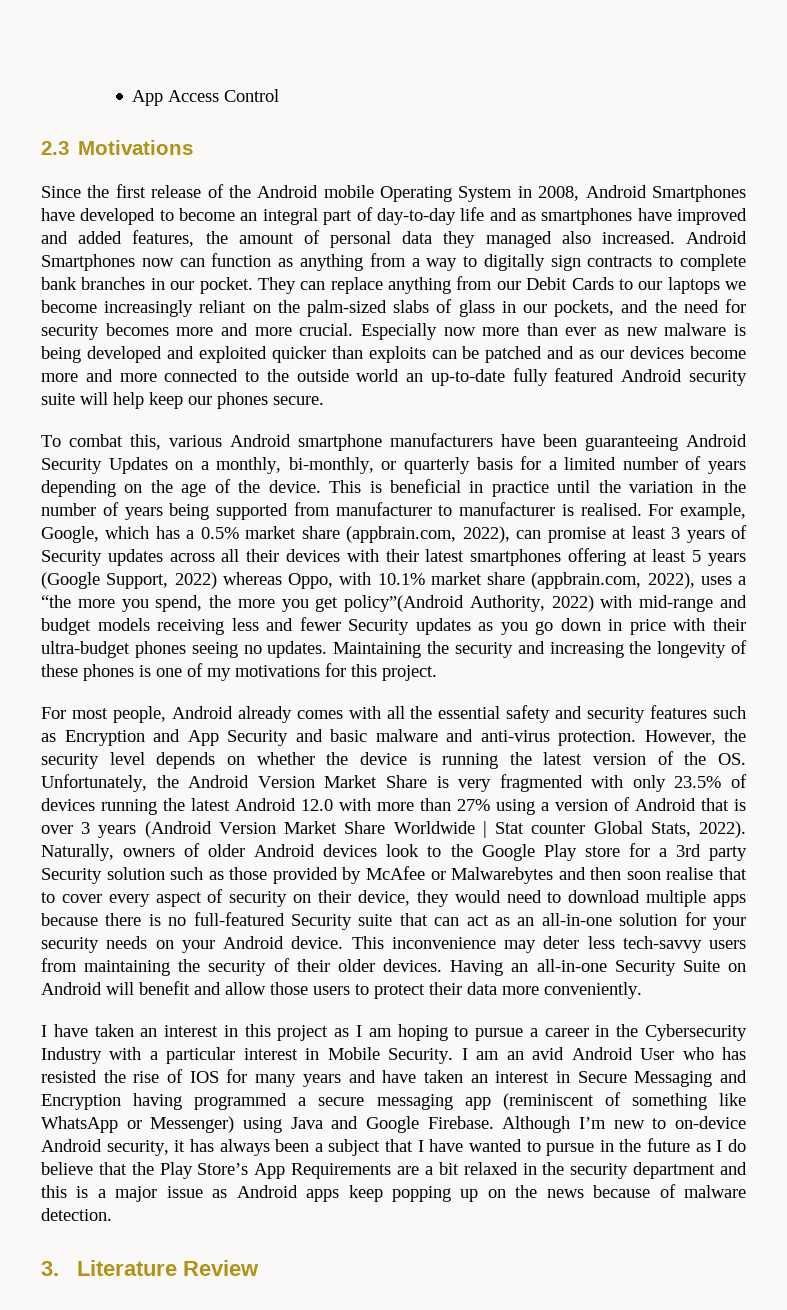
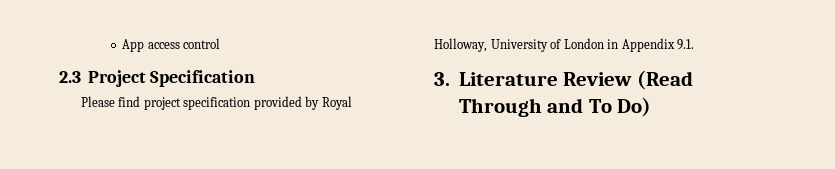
- App Access Control
+ App access control
- 2.3 Motivations
- Since the first release of the Android mobile Operating System in 2008, Android Smartphones have developed to become an integral part of day-to-day life and as smartphones have improved and added features, the amount of personal data they managed also increased. Android Smartphones now can function as anything from a way to digitally sign contracts to complete bank branches in our pocket. They can replace anything from our Debit Cards to our laptops we become increasingly reliant on the palm-sized slabs of glass in our pockets, and the need for security becomes more and more crucial. Especially now more than ever as new malware is being developed and exploited quicker than exploits can be patched and as our devices become more and more connected to the outside world an up-to-date fully featured Android security suite will help keep our phones secure.
- To combat this, various Android smartphone manufacturers have been guaranteeing Android Security Updates on a monthly, bi-monthly, or quarterly basis for a limited number of years depending on the age of the device. This is beneficial in practice until the variation in the number of years being supported from manufacturer to manufacturer is realised. For example, Google, which has a 0.5% market share (appbrain.com, 2022), can promise at least 3 years of Security updates across all their devices with their latest smartphones offering at least 5 years (Google Support, 2022) whereas Oppo, with 10.1% market share (appbrain.com, 2022), uses a “the more you spend, the more you get policy”(Android Authority, 2022) with mid-range and budget models receiving less and fewer Security updates as you go down in price with their ultra-budget phones seeing no updates. Maintaining the security and increasing the longevity of these phones is one of my motivations for this project.
- For most people, Android already comes with all the essential safety and security features such as Encryption and App Security and basic malware and anti-virus protection. However, the security level depends on whether the device is running the latest version of the OS. Unfortunately, the Android Version Market Share is very fragmented with only 23.5% of devices running the latest Android 12.0 with more than 27% using a version of Android that is over 3 years (Android Version Market Share Worldwide | Stat counter Global Stats, 2022). Naturally, owners of older Android devices look to the Google Play store for a 3rd party Security solution such as those provided by McAfee or Malwarebytes and then soon realise that to cover every aspect of security on their device, they would need to download multiple apps because there is no full-featured Security suite that can act as an all-in-one solution for your security needs on your Android device. This inconvenience may deter less tech-savvy users from maintaining the security of their older devices. Having an all-in-one Security Suite on Android will benefit and allow those users to protect their data more conveniently.
- I have taken an interest in this project as I am hoping to pursue a career in the Cybersecurity Industry with a particular interest in Mobile Security. I am an avid Android User who has resisted the rise of IOS for many years and have taken an interest in Secure Messaging and Encryption having programmed a secure messaging app (reminiscent of something like WhatsApp or Messenger) using Java and Google Firebase. Although I’m new to on-device Android security, it has always been a subject that I have wanted to pursue in the future as I do believe that the Play Store’s App Requirements are a bit relaxed in the security department and this is a major issue as Android apps keep popping up on the news because of malware detection.
- 3. Literature Review
+ 2.3 Project Specification
+ Please find project specification provided by Royal Holloway, University of London in Appendix 9.1.
+ 3. Literature Review (Read Through and To Do)

